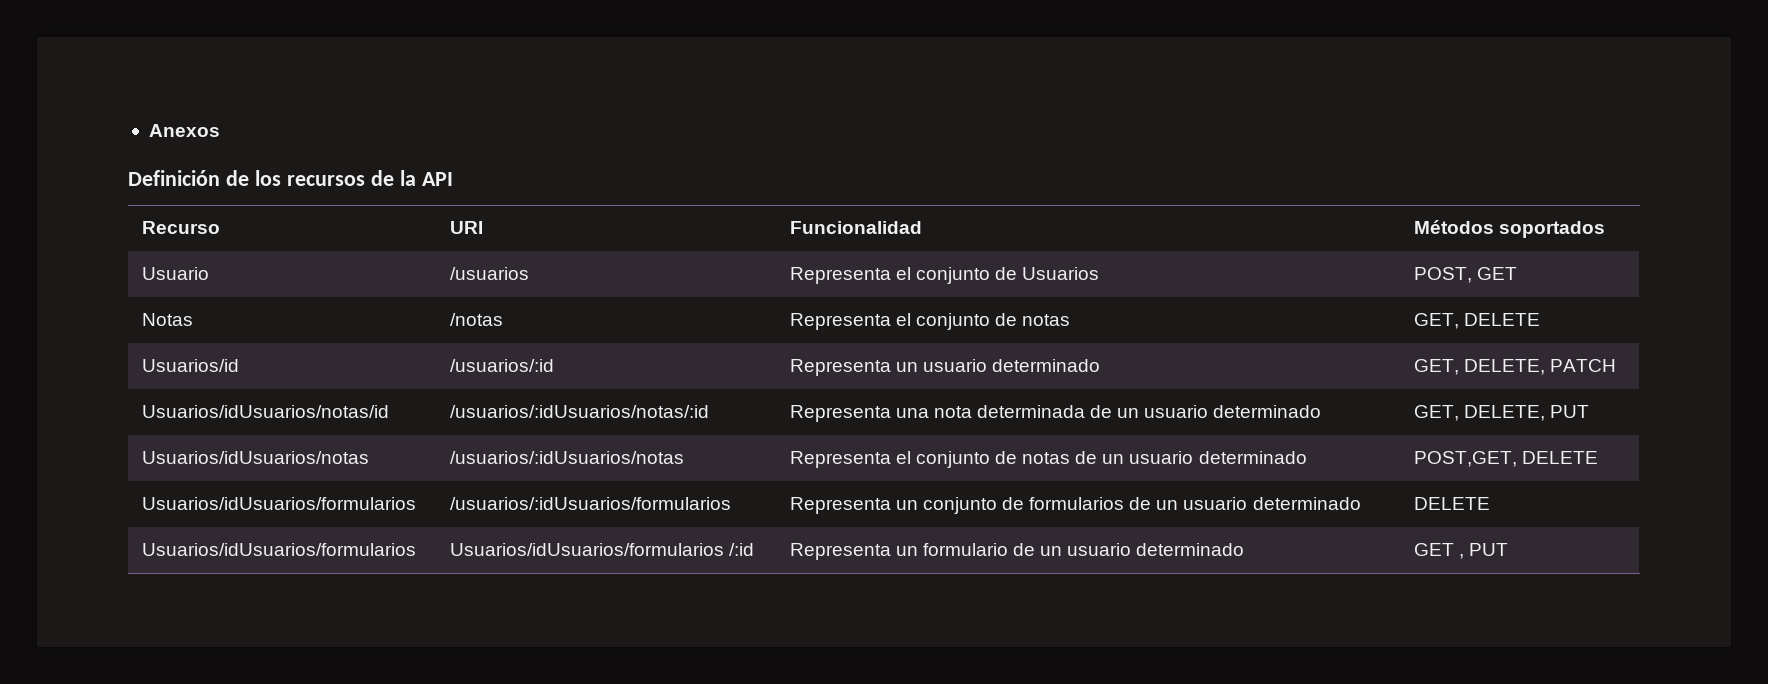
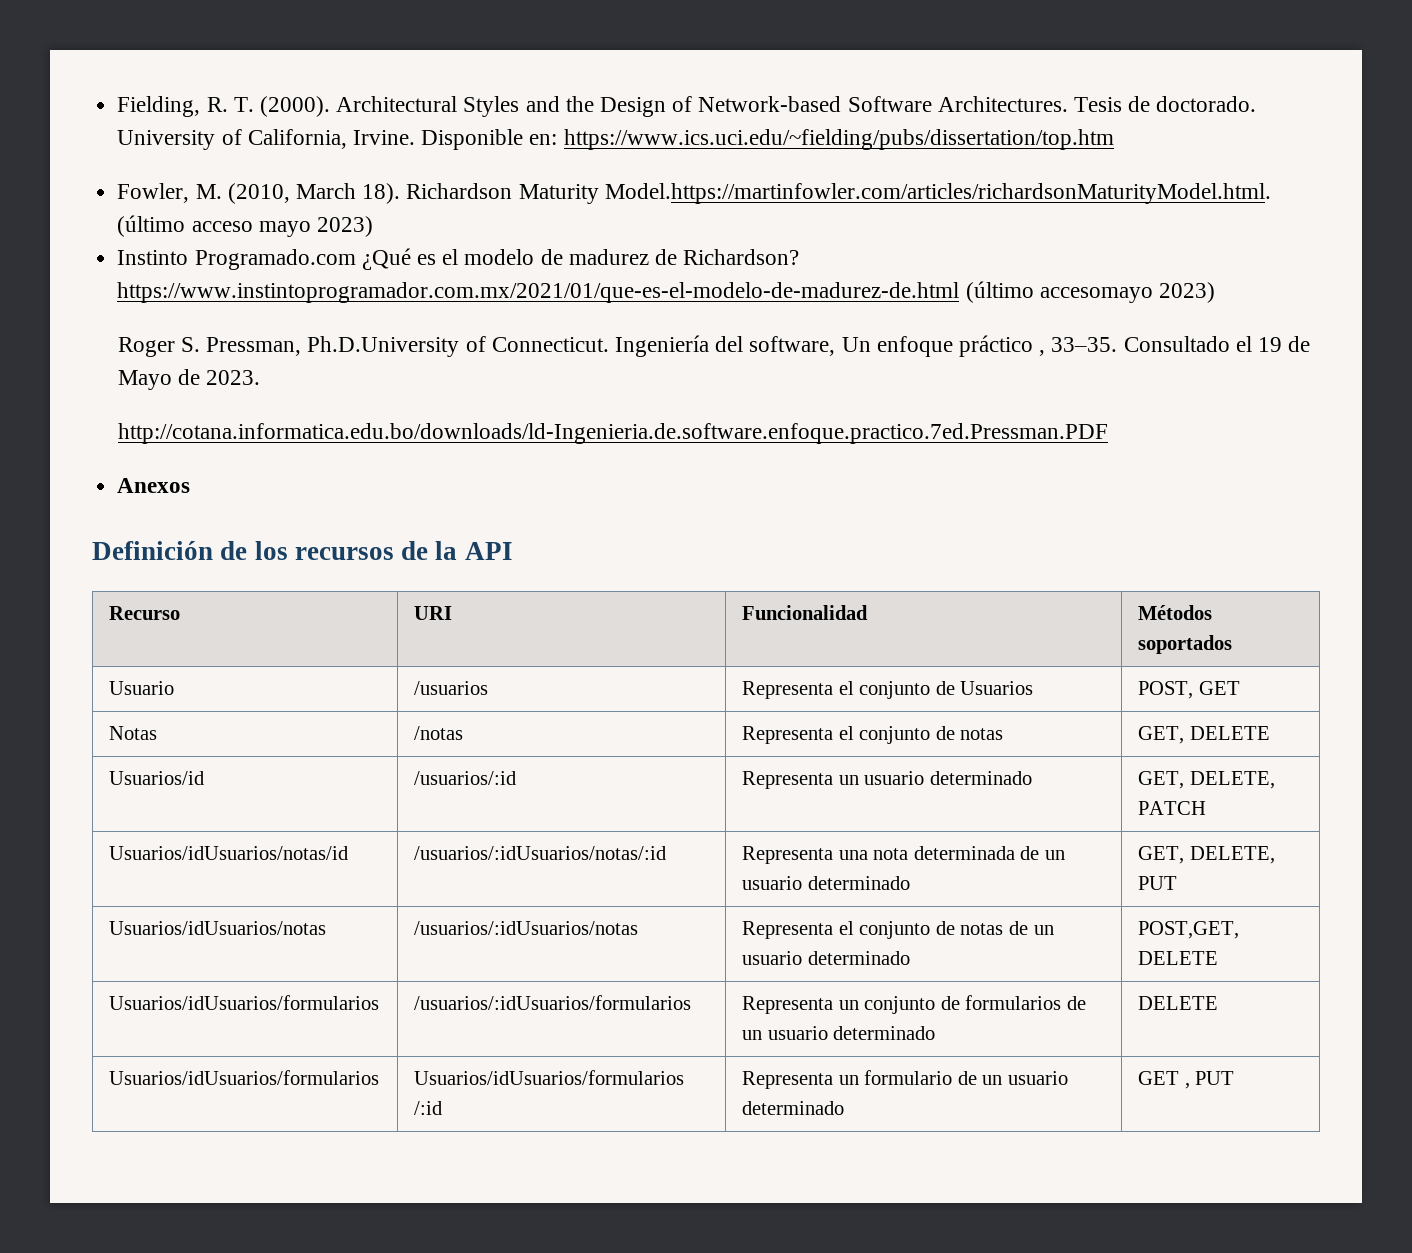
+ Fielding, R. T. (2000). Architectural Styles and the Design of Network-based Software Architectures. Tesis de doctorado. University of California, Irvine. Disponible en: https://www.ics.uci.edu/~fielding/pubs/dissertation/top.htm
+ Fowler, M. (2010, March 18). Richardson Maturity Model.https://martinfowler.com/articles/richardsonMaturityModel.html. (último acceso mayo 2023)
+ Instinto Programado.com ¿Qué es el modelo de madurez de Richardson? https://www.instintoprogramador.com.mx/2021/01/que-es-el-modelo-de-madurez-de.html (último accesomayo 2023)
+ Roger S. Pressman, Ph.D.University of Connecticut. Ingeniería del software, Un enfoque práctico , 33–35. Consultado el 19 de Mayo de 2023.
+ http://cotana.informatica.edu.bo/downloads/ld-Ingenieria.de.software.enfoque.practico.7ed.Pressman.PDF

